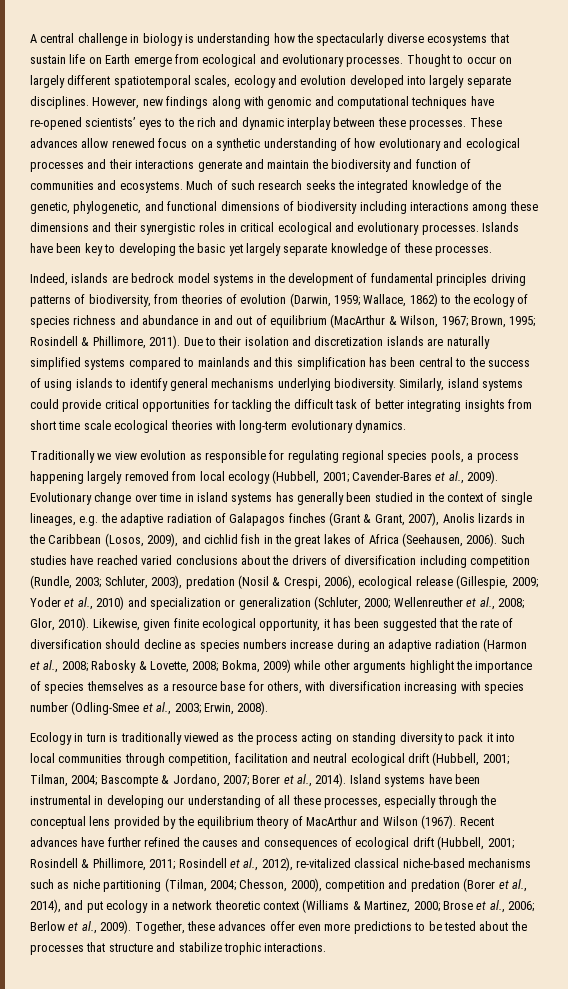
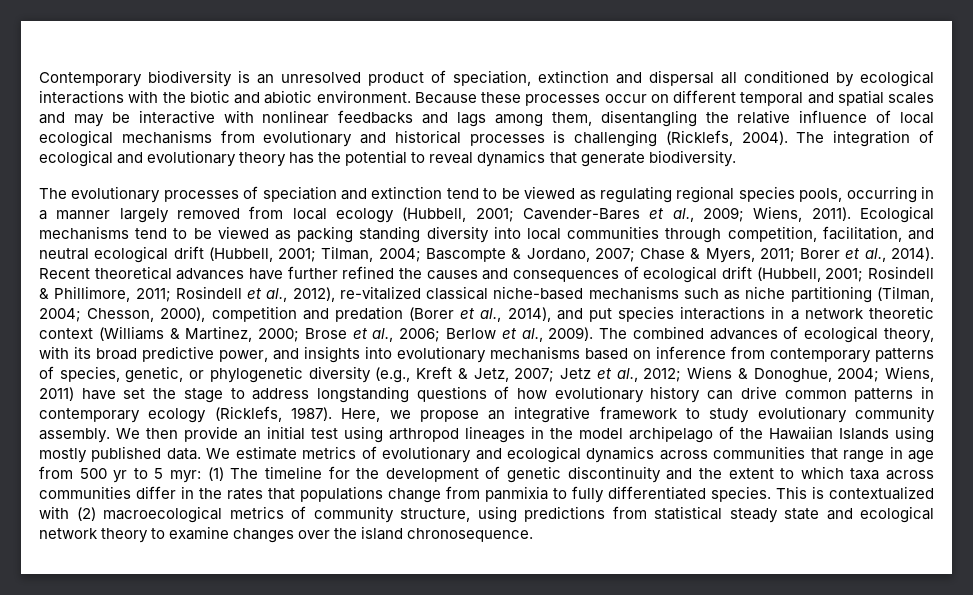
- A central challenge in biology is understanding how the spectacularly diverse ecosystems that sustain life on Earth emerge from ecological and evolutionary processes. Thought to occur on largely different spatiotemporal scales, ecology and evolution developed into largely separate disciplines. However, new findings along with genomic and computational techniques have re-opened scientists’ eyes to the rich and dynamic interplay between these processes. These advances allow renewed focus on a synthetic understanding of how evolutionary and ecological processes and their interactions generate and maintain the biodiversity and function of communities and ecosystems. Much of such research seeks the integrated knowledge of the genetic, phylogenetic, and functional dimensions of biodiversity including interactions among these dimensions and their synergistic roles in critical ecological and evolutionary processes. Islands have been key to developing the basic yet largely separate knowledge of these processes.
- Indeed, islands are bedrock model systems in the development of fundamental principles driving patterns of biodiversity, from theories of evolution (Darwin, 1959; Wallace, 1862) to the ecology of species richness and abundance in and out of equilibrium (MacArthur & Wilson, 1967; Brown, 1995; Rosindell & Phillimore, 2011). Due to their isolation and discretization islands are naturally simplified systems compared to mainlands and this simplification has been central to the success of using islands to identify general mechanisms underlying biodiversity. Similarly, island systems could provide critical opportunities for tackling the difficult task of better integrating insights from short time scale ecological theories with long-term evolutionary dynamics.
- Traditionally we view evolution as responsible for regulating regional species pools, a process happening largely removed from local ecology (Hubbell, 2001;
+ Contemporary biodiversity is an unresolved product of speciation, extinction and dispersal all conditioned by ecological interactions with the biotic and abiotic environment. Because these processes occur on different temporal and spatial scales and may be interactive with nonlinear feedbacks and lags among them, disentangling the relative influence of local ecological mechanisms from evolutionary and historical processes is challenging (Ricklefs, 2004). The integration of ecological and evolutionary theory has the potential to reveal dynamics that generate biodiversity.
+ The evolutionary processes of speciation and extinction tend to be viewed as regulating regional species pools, occurring in a manner largely removed from local ecology (Hubbell, 2001;
- Cavender-Bares et al., 2009). Evolutionary change over time in island systems has generally been studied in the context of single lineages, e.g. the adaptive radiation of Galapagos finches (Grant & Grant, 2007), Anolis lizards in the Caribbean (Losos, 2009), and cichlid fish in the great lakes of Africa (Seehausen, 2006). Such studies have reached varied conclusions about the drivers of diversification including competition (Rundle, 2003; Schluter, 2003), predation (Nosil & Crespi, 2006), ecological release (Gillespie, 2009; Yoder et al., 2010) and specialization or generalization (Schluter, 2000; Wellenreuther et al., 2008; Glor, 2010). Likewise, given finite ecological opportunity, it has been suggested that the rate of diversification should decline as species numbers increase during an adaptive radiation (Harmon et al., 2008; Rabosky & Lovette, 2008; Bokma, 2009) while other arguments highlight the importance of species themselves as a resource base for others, with diversification increasing with species number (Odling-Smee et al., 2003; Erwin, 2008).
- Ecology in turn is traditionally viewed as the process acting on standing diversity to pack it into local communities through competition, facilitation and neutral ecological drift (Hubbell, 2001;
+ Cavender-Bares et al., 2009; Wiens, 2011). Ecological mechanisms tend to be viewed as packing standing diversity into local communities through competition, facilitation, and neutral ecological drift (Hubbell, 2001;
- Borer et al., 2014). Island systems have been instrumental in developing our understanding of all these processes, especially through the conceptual lens provided by the equilibrium theory of MacArthur and Wilson (1967). Recent advances have further refined the causes and consequences of ecological drift (Hubbell, 2001;
+ Chase & Myers, 2011; Borer et al., 2014). Recent theoretical advances have further refined the causes and consequences of ecological drift (Hubbell, 2001;
- Chesson, 2000), competition and predation (Borer et al., 2014), and put ecology in a network theoretic context (Williams & Martinez, 2000;
+ Chesson, 2000), competition and predation (Borer et al., 2014), and put species interactions in a network theoretic context (Williams & Martinez, 2000;
- Together, these advances offer even more predictions to be tested about the processes that structure and stabilize trophic interactions.
+ The combined advances of ecological theory, with its broad predictive power, and insights into evolutionary mechanisms based on inference from contemporary patterns of species, genetic, or phylogenetic diversity (e.g., Kreft & Jetz, 2007; Jetz et al., 2012; Wiens & Donoghue, 2004; Wiens, 2011) have set the stage to address longstanding questions of how evolutionary history can drive common patterns in contemporary ecology (Ricklefs, 1987). Here, we propose an integrative framework to study evolutionary community assembly. We then provide an initial test using arthropod lineages in the model archipelago of the Hawaiian Islands using mostly published data. We estimate metrics of evolutionary and ecological dynamics across communities that range in age from 500 yr to 5 myr: (1) The timeline for the development of genetic discontinuity and the extent to which taxa across communities differ in the rates that populations change from panmixia to fully differentiated species. This is contextualized with (2) macroecological metrics of community structure, using predictions from statistical steady state and ecological network theory to examine changes over the island chronosequence.

